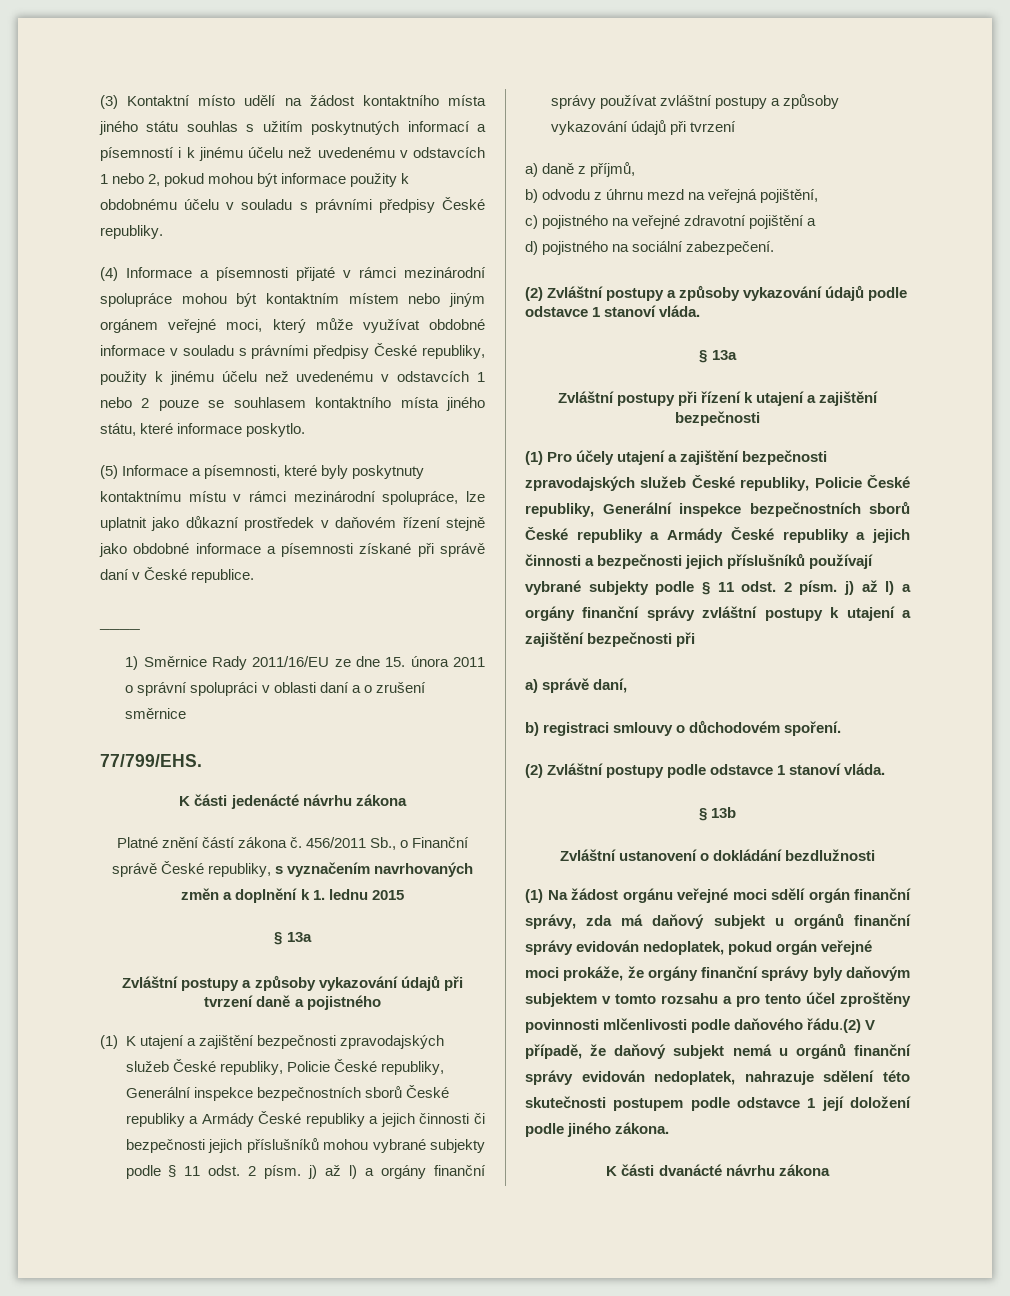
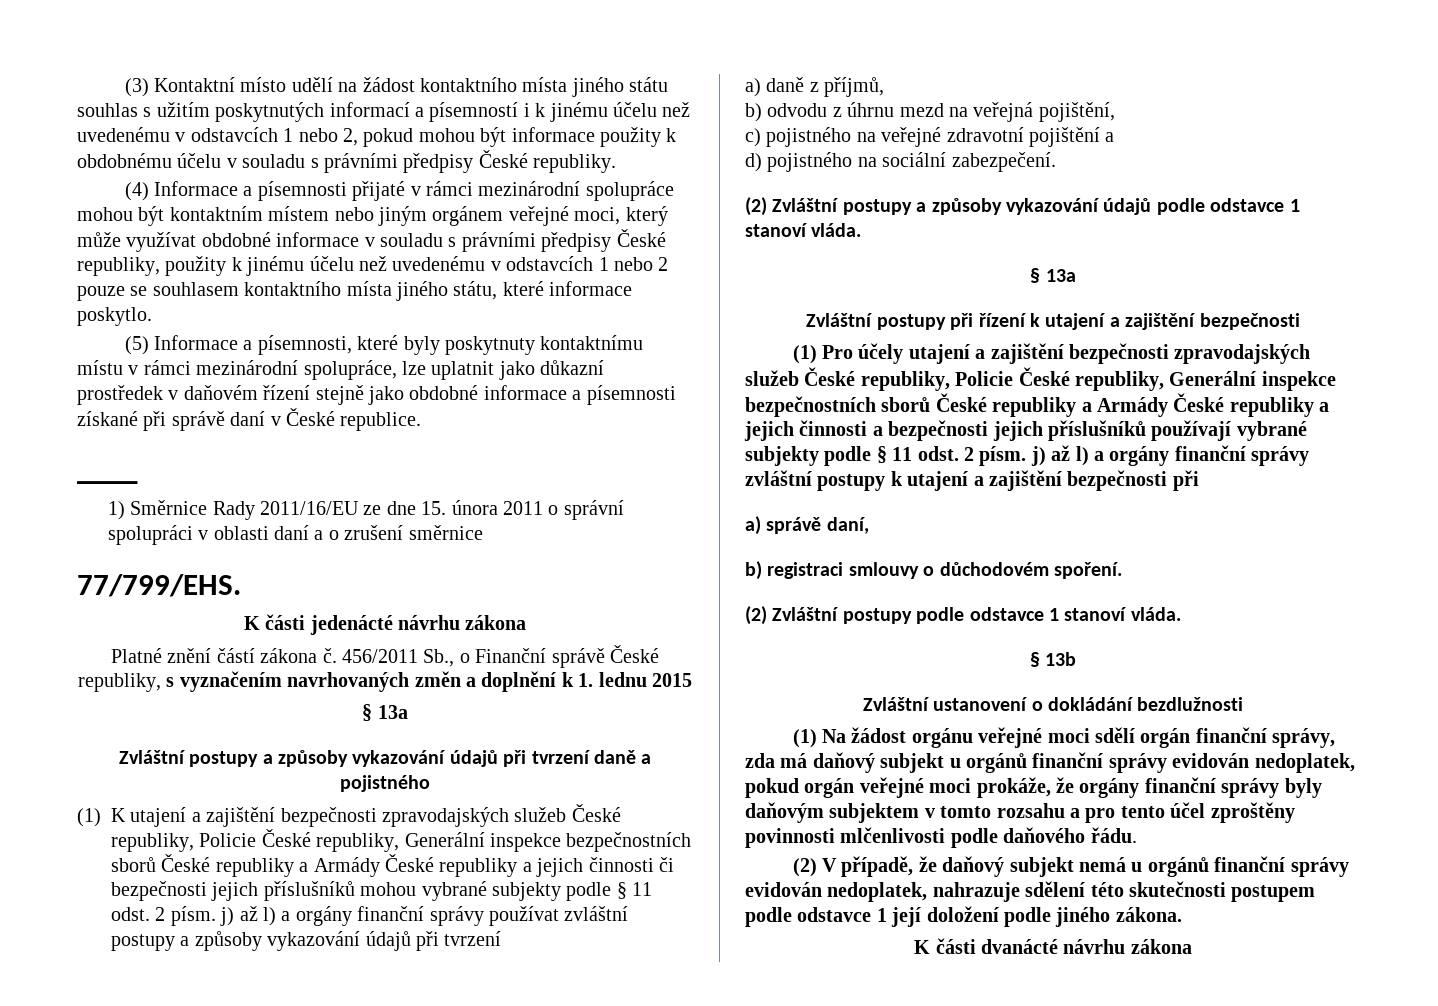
- (1) Na žádost orgánu veřejné moci sdělí orgán finanční správy, zda má daňový subjekt u orgánů finanční správy evidován nedoplatek, pokud orgán veřejné moci prokáže, že orgány finanční správy byly daňovým subjektem v tomto rozsahu a pro tento účel zproštěny povinnosti mlčenlivosti podle daňového řádu.(2) V případě, že daňový subjekt nemá u orgánů finanční správy evidován nedoplatek, nahrazuje sdělení této skutečnosti postupem podle odstavce 1 její doložení podle jiného zákona.
+ (1) Na žádost orgánu veřejné moci sdělí orgán finanční správy, zda má daňový subjekt u orgánů finanční správy evidován nedoplatek, pokud orgán veřejné moci prokáže, že orgány finanční správy byly daňovým subjektem v tomto rozsahu a pro tento účel zproštěny povinnosti mlčenlivosti podle daňového řádu.
+ (2) V případě, že daňový subjekt nemá u orgánů finanční správy evidován nedoplatek, nahrazuje sdělení této skutečnosti postupem podle odstavce 1 její doložení podle jiného zákona.

